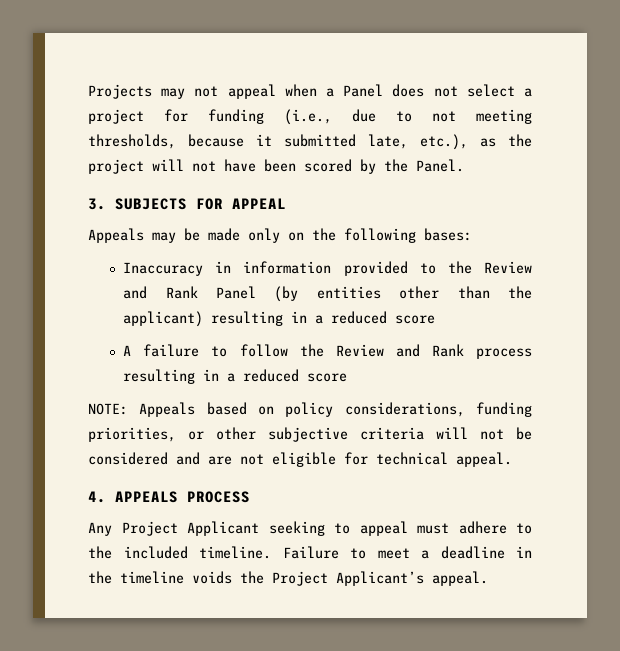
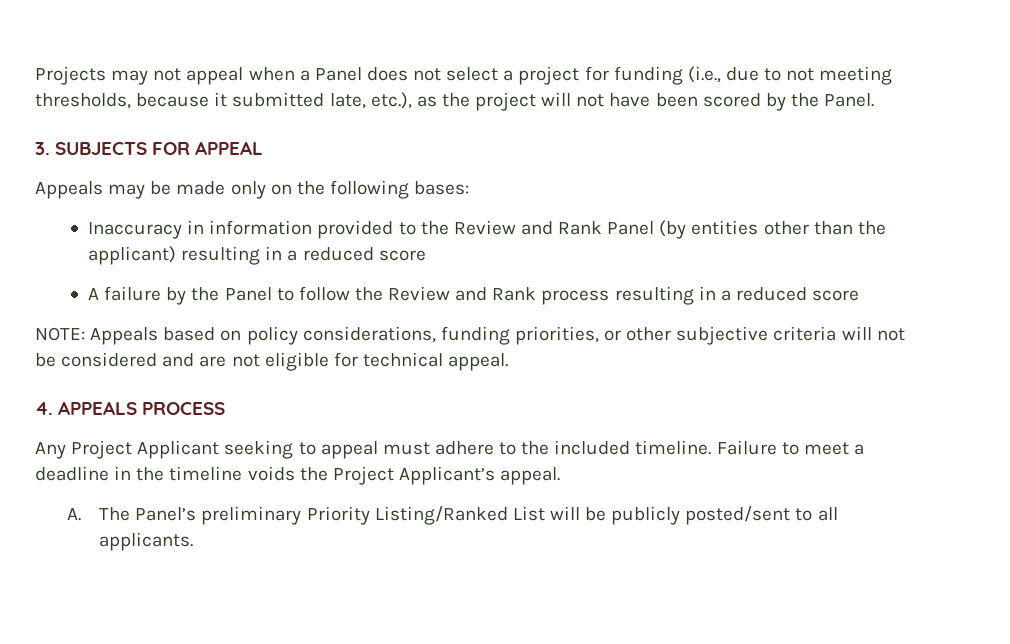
- A failure to follow the Review and Rank process resulting in a reduced score
+ A failure by the Panel to follow the Review and Rank process resulting in a reduced score
+ A. The Panel’s preliminary Priority Listing/Ranked List will be publicly posted/sent to all applicants.

